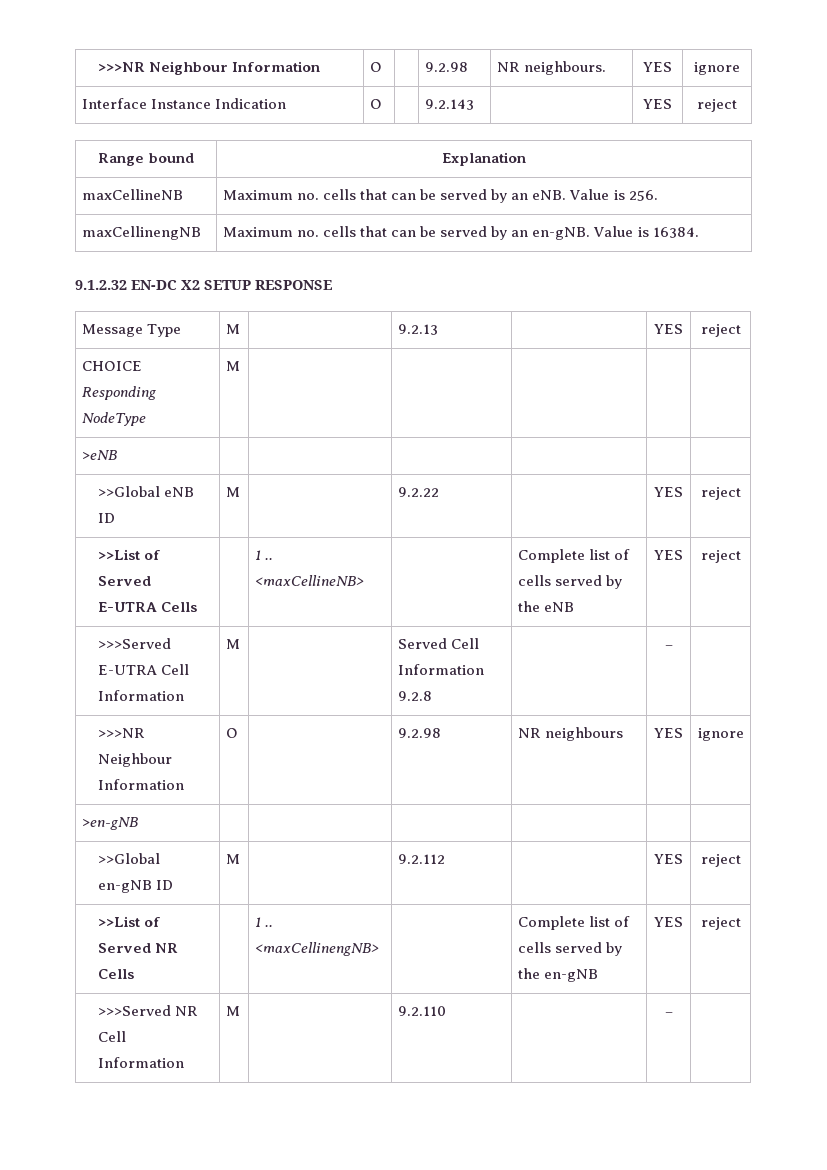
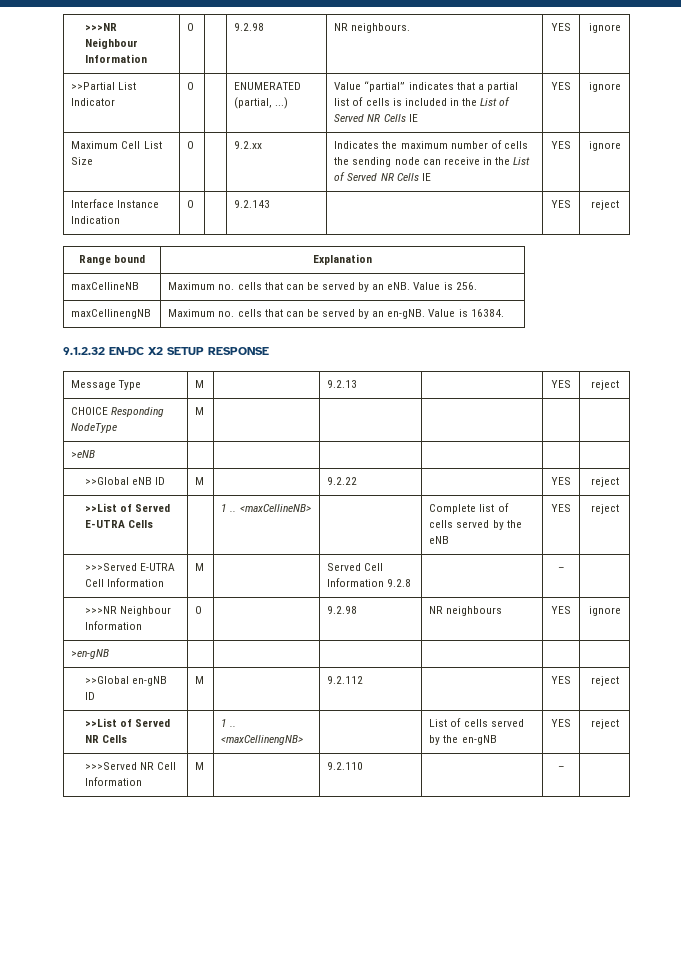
+ >>Partial List Indicator | O | | ENUMERATED (partial, ...) | Value “partial” indicates that a partial list of cells is included in the List of Served NR Cells IE | YES | ignore
+ Maximum Cell List Size | O | | 9.2.xx | Indicates the maximum number of cells the sending node can receive in the List of Served NR Cells IE | YES | ignore
- >>List of Served NR Cells | | 1 .. <maxCellinengNB> | | Complete list of cells served by the en-gNB | YES | reject
+ >>List of Served NR Cells | | 1 .. <maxCellinengNB> | | List of cells served by the en-gNB | YES | reject

